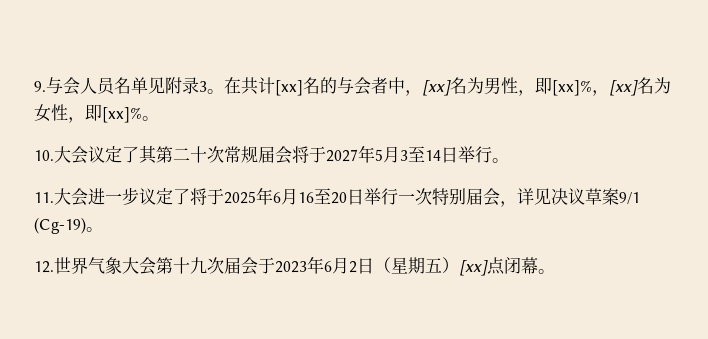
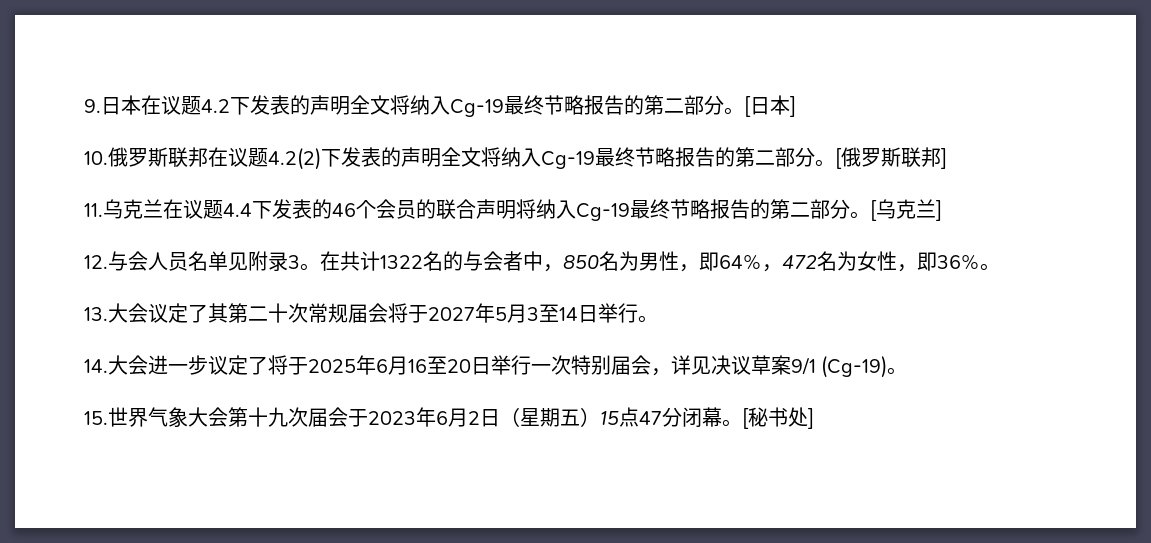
- 9.与会人员名单见附录3。
+ 9.日本在议题4.2下发表的声明全文将纳入Cg-19最终节略报告的第二部分。[日本]
+ 10.俄罗斯联邦在议题4.2(2)下发表的声明全文将纳入Cg-19最终节略报告的第二部分。[俄罗斯联邦]
+ 11.乌克兰在议题4.4下发表的46个会员的联合声明将纳入Cg-19最终节略报告的第二部分。[乌克兰]
+ 12.与会人员名单见附录3。
- 在共计[xx]名的与会者中，[xx]名为男性，即[xx]%，[xx]名为女性，即[xx]%。
- 10.大会议定了其第二十次常规届会将于2027年5月3至14日举行。
+ 在共计1322名的与会者中，850名为男性，即64%，472名为女性，即36%。
+ 13.大会议定了其第二十次常规届会将于2027年5月3至14日举行。
- 11.大会进一步议定了将于2025年6月16至20日举行一次特别届会，详见决议草案9/1 (Cg-19)。
+ 14.大会进一步议定了将于2025年6月16至20日举行一次特别届会，详见决议草案9/1 (Cg-19)。
- 12.世界气象大会第十九次届会于2023年6月2日（星期五）[xx]点闭幕。
+ 15.世界气象大会第十九次届会于2023年6月2日（星期五）15点47分闭幕。[秘书处]

